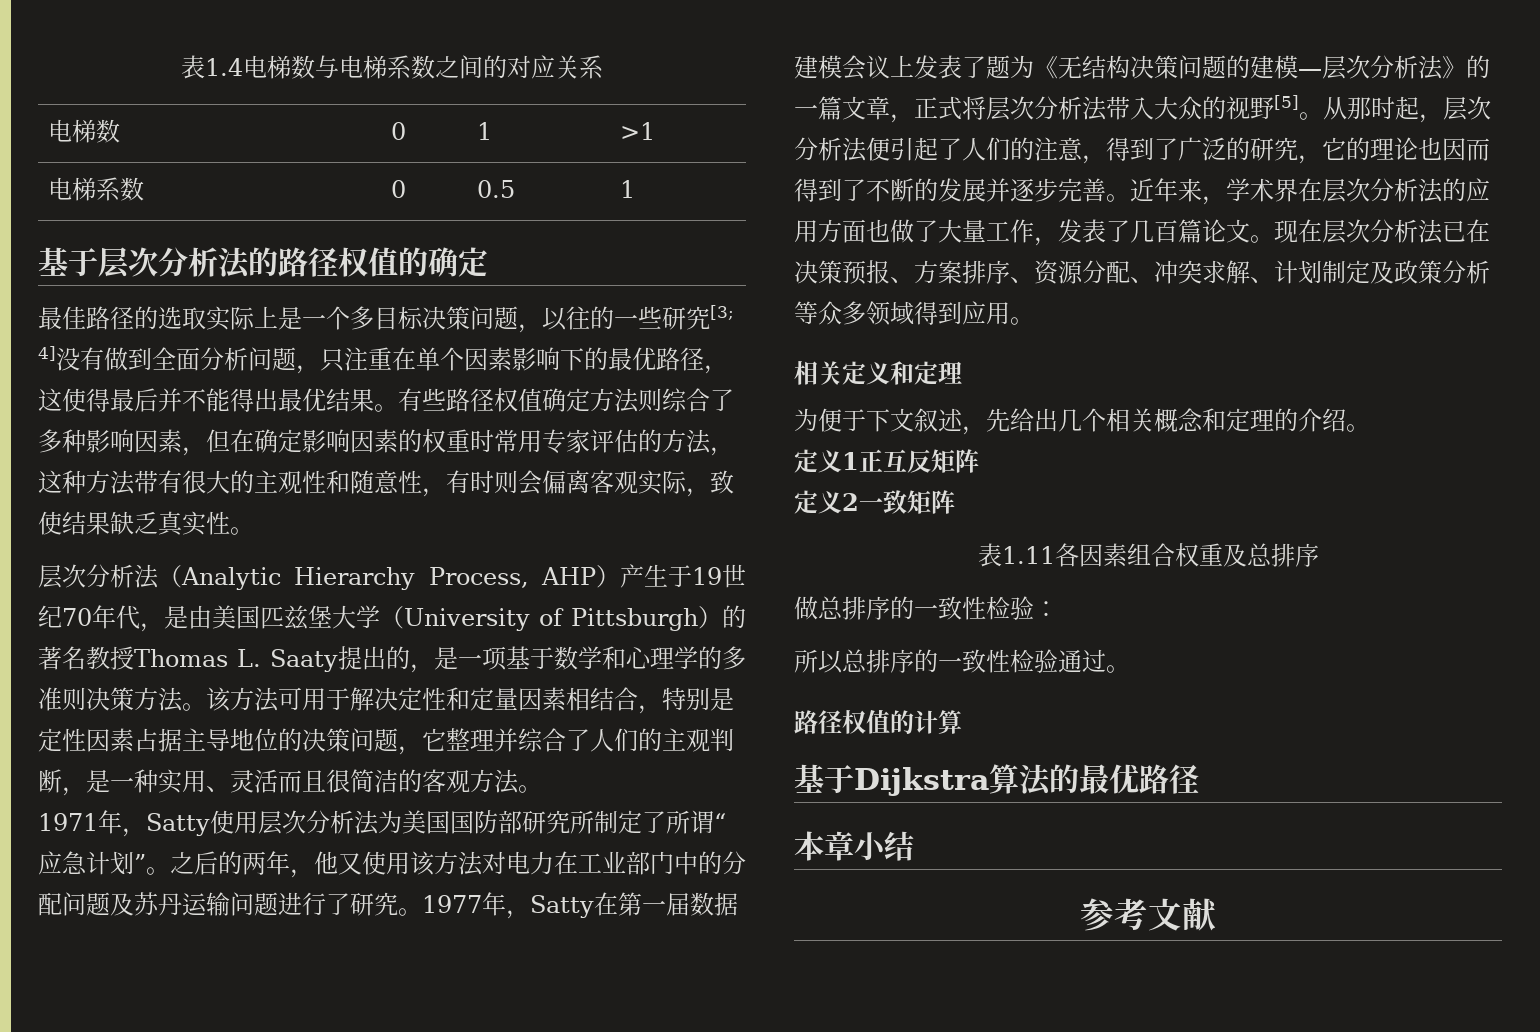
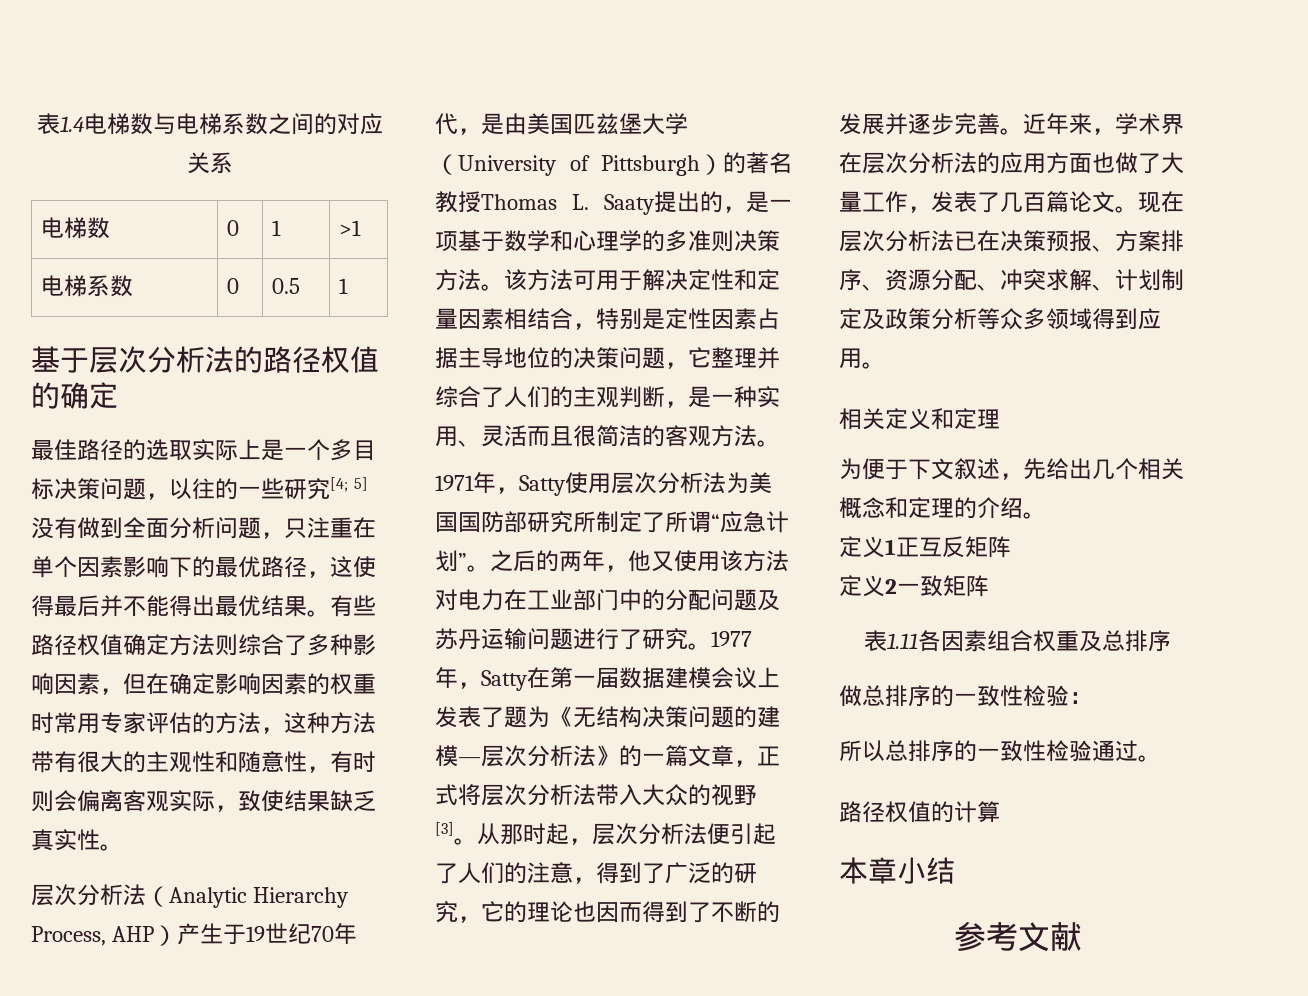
- 最佳路径的选取实际上是一个多目标决策问题，以往的一些研究[3; 4]没有做到全面分析问题，只注重在单个因素影响下的最优路径，这使得最后并不能得出最优结果。
+ 最佳路径的选取实际上是一个多目标决策问题，以往的一些研究[4; 5]没有做到全面分析问题，只注重在单个因素影响下的最优路径，这使得最后并不能得出最优结果。
- 1977年，Satty在第一届数据建模会议上发表了题为《无结构决策问题的建模—层次分析法》的一篇文章，正式将层次分析法带入大众的视野[5]。
+ 1977年，Satty在第一届数据建模会议上发表了题为《无结构决策问题的建模—层次分析法》的一篇文章，正式将层次分析法带入大众的视野[3]。
- 基于Dijkstra算法的最优路径

